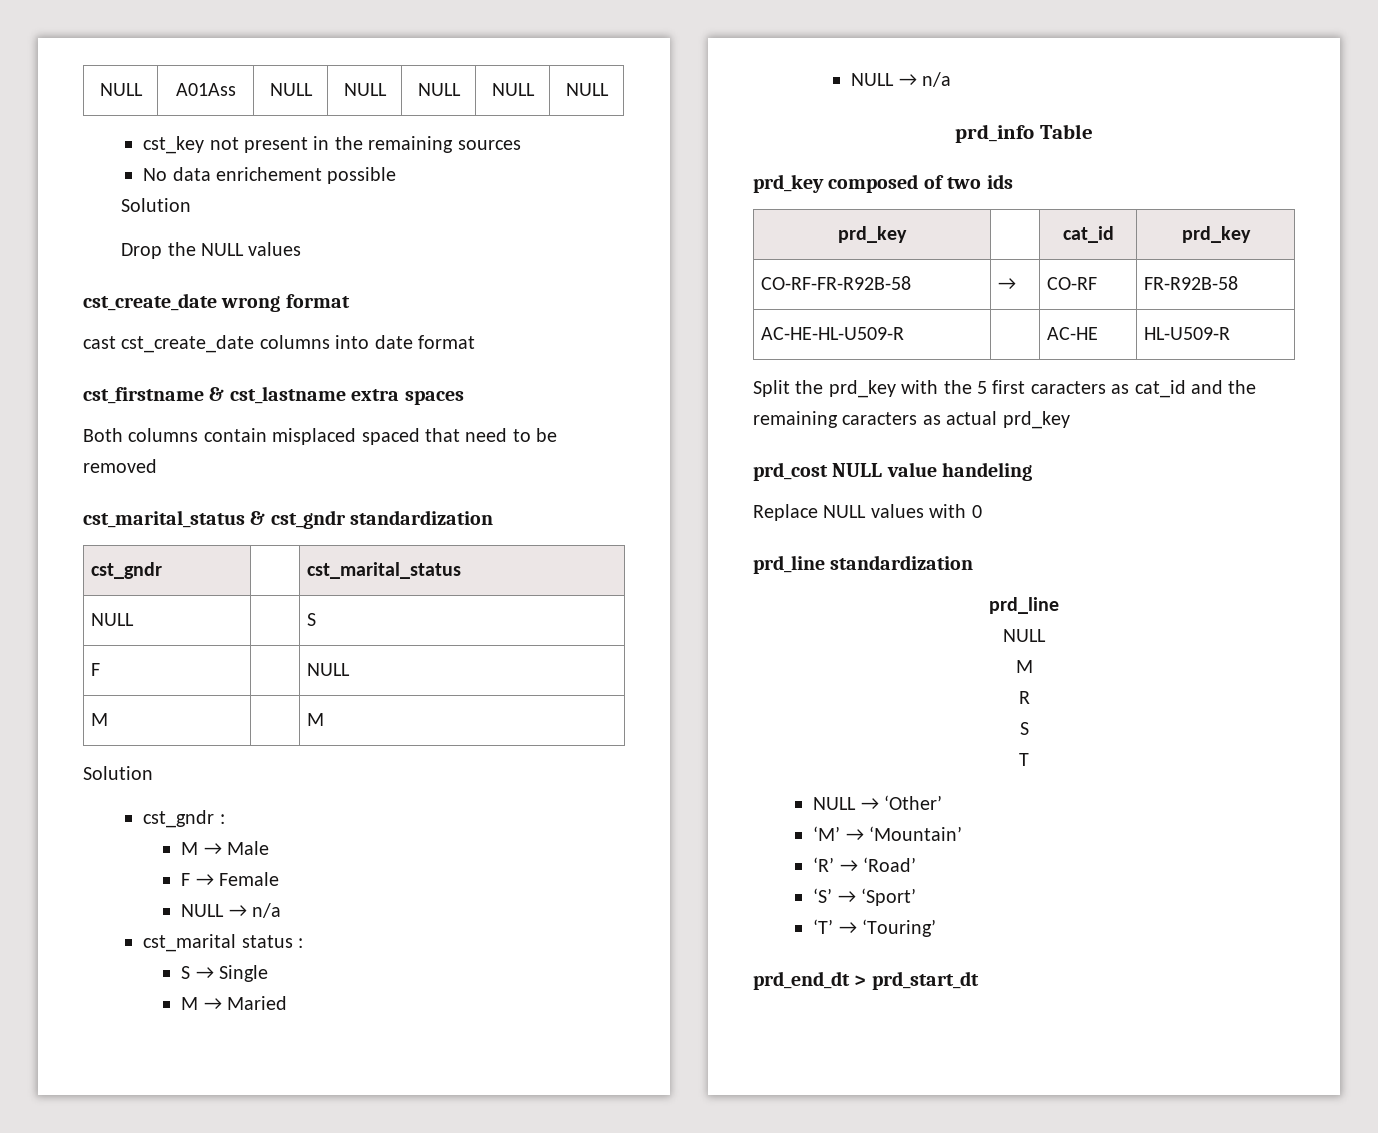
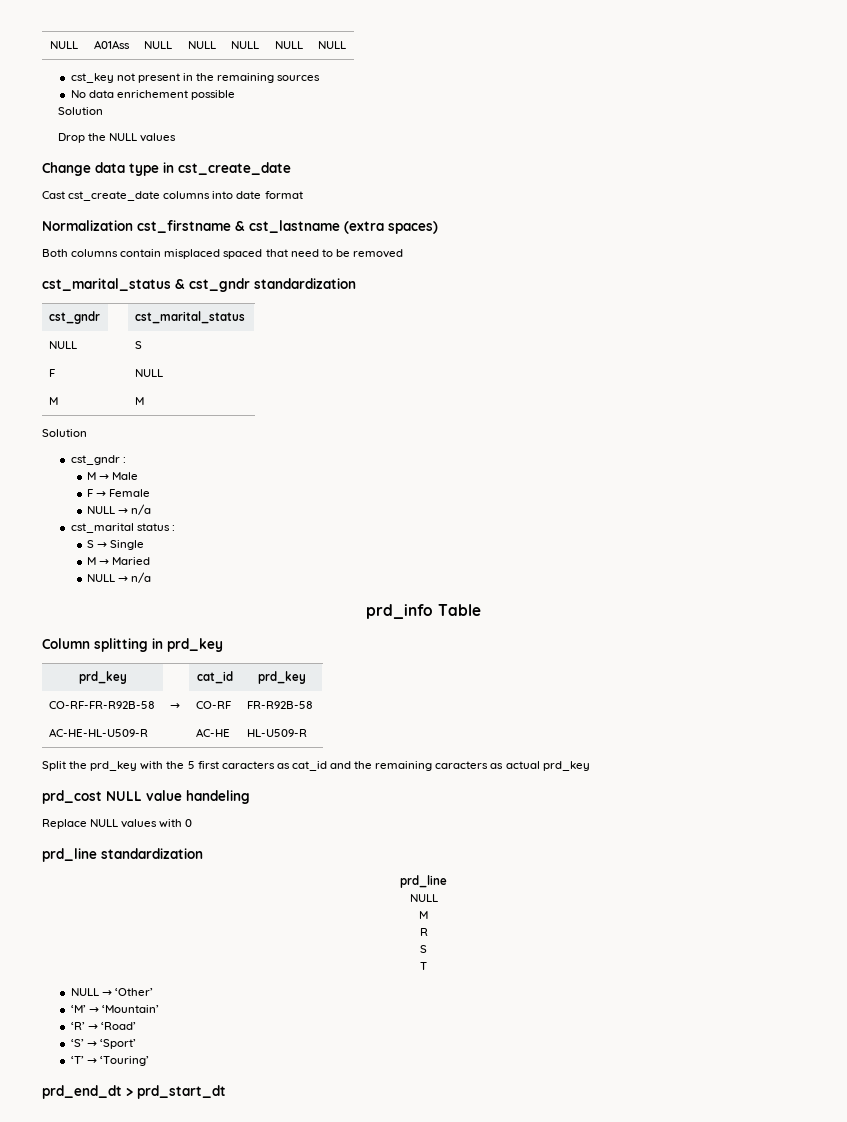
- cst_create_date wrong format
- cast cst_create_date columns into date format
+ Change data type in cst_create_date
+ Cast cst_create_date columns into date format
- cst_firstname & cst_lastname extra spaces
+ Normalization cst_firstname & cst_lastname (extra spaces)
- prd_key composed of two ids
+ Column splitting in prd_key

